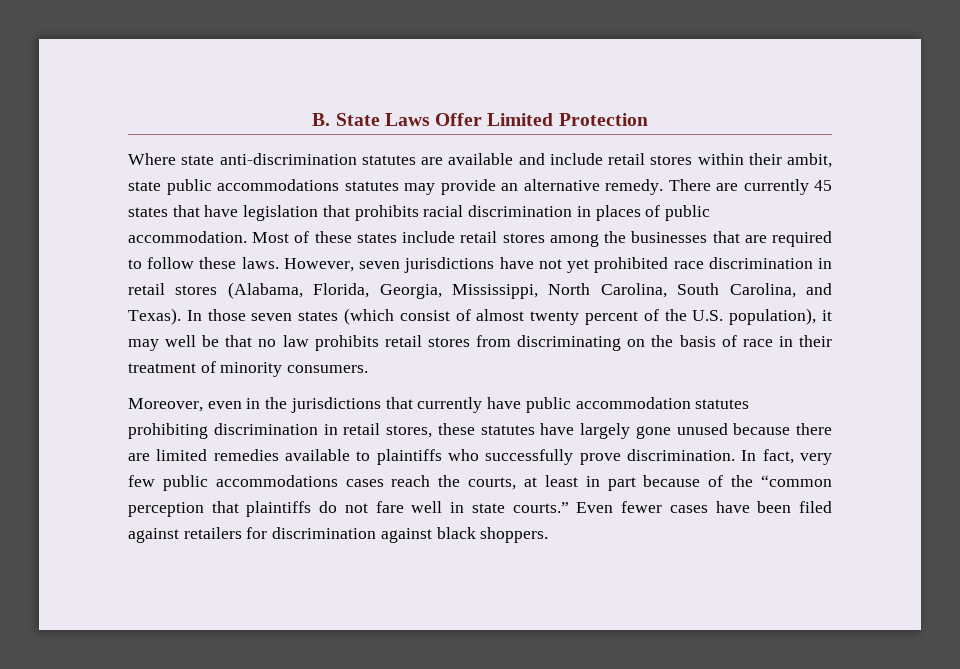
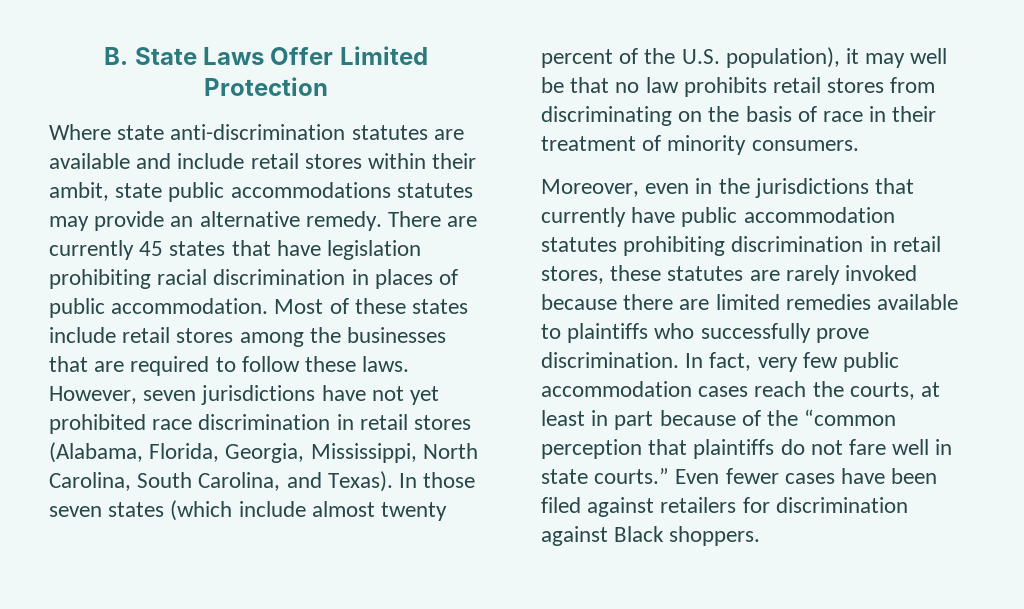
- There are currently 45 states that have legislation that prohibits racial discrimination in places of public accommodation.
+ There are currently 45 states that have legislation prohibiting racial discrimination in places of public accommodation.
- In those seven states (which consist of almost twenty percent of the U.S. population), it may well be that no law prohibits retail stores from discriminating on the basis of race in their treatment of minority consumers.
+ In those seven states (which include almost twenty percent of the U.S. population), it may well be that no law prohibits retail stores from discriminating on the basis of race in their treatment of minority consumers.
- Moreover, even in the jurisdictions that currently have public accommodation statutes prohibiting discrimination in retail stores, these statutes have largely gone unused because there are limited remedies available to plaintiffs who successfully prove discrimination.
+ Moreover, even in the jurisdictions that currently have public accommodation statutes prohibiting discrimination in retail stores, these statutes are rarely invoked because there are limited remedies available to plaintiffs who successfully prove discrimination.
- In fact, very few public accommodations cases reach the courts, at least in part because of the “common perception that plaintiffs do not fare well in state courts.”
+ In fact, very few public accommodation cases reach the courts, at least in part because of the “common perception that plaintiffs do not fare well in state courts.”
- Even fewer cases have been filed against retailers for discrimination against black shoppers.
+ Even fewer cases have been filed against retailers for discrimination against Black shoppers.

